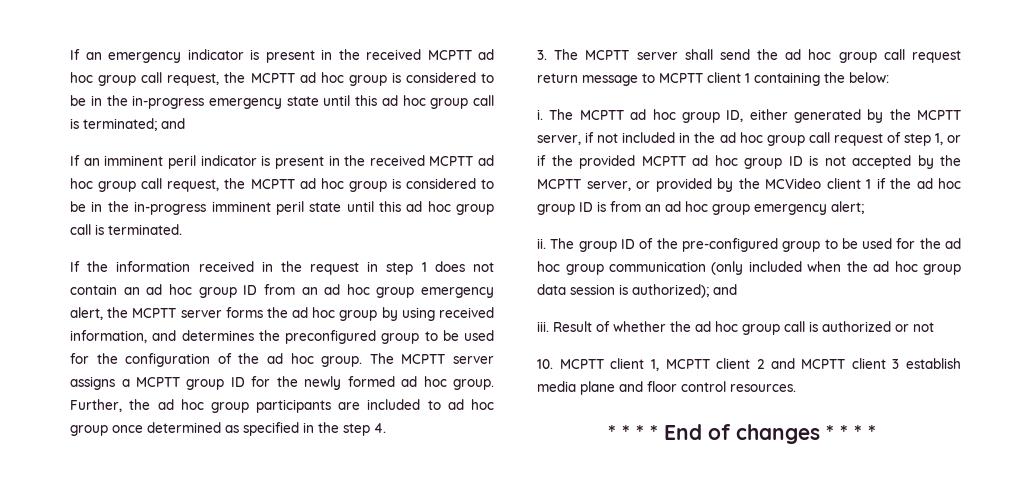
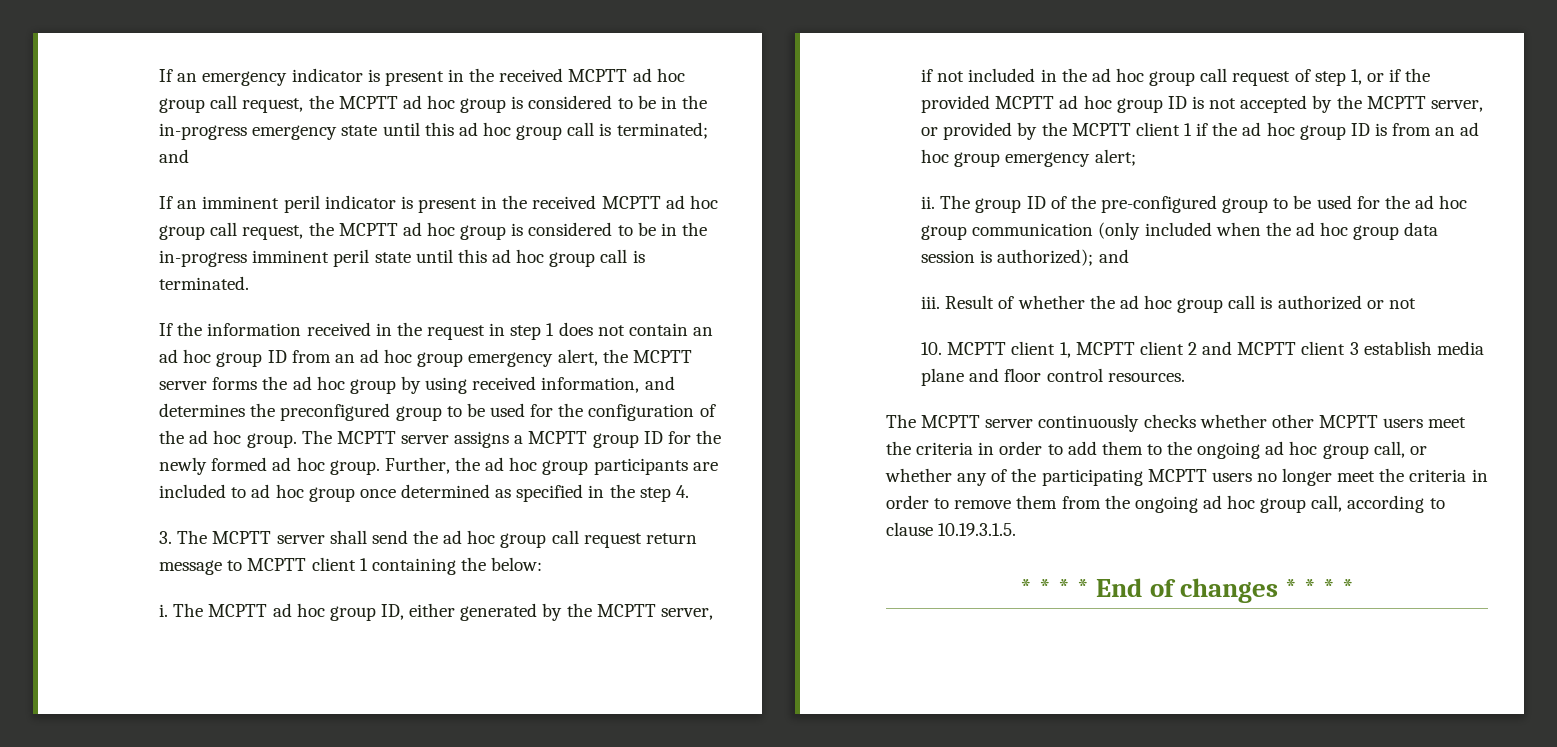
- The MCPTT ad hoc group ID, either generated by the MCPTT server, if not included in the ad hoc group call request of step 1, or if the provided MCPTT ad hoc group ID is not accepted by the MCPTT server, or provided by the MCVideo client 1 if the ad hoc group ID is from an ad hoc group emergency alert;
+ The MCPTT ad hoc group ID, either generated by the MCPTT server, if not included in the ad hoc group call request of step 1, or if the provided MCPTT ad hoc group ID is not accepted by the MCPTT server, or provided by the MCPTT client 1 if the ad hoc group ID is from an ad hoc group emergency alert;
+ The MCPTT server continuously checks whether other MCPTT users meet the criteria in order to add them to the ongoing ad hoc group call, or whether any of the participating MCPTT users no longer meet the criteria in order to remove them from the ongoing ad hoc group call, according to clause 10.19.3.1.5.

